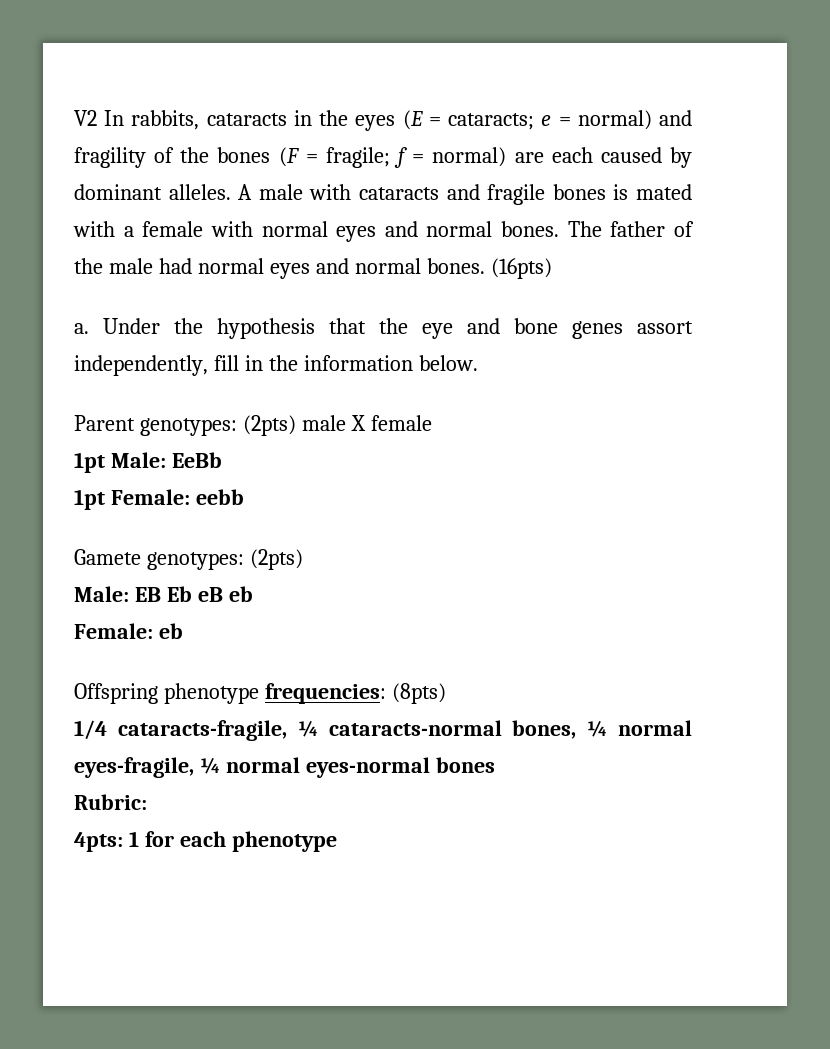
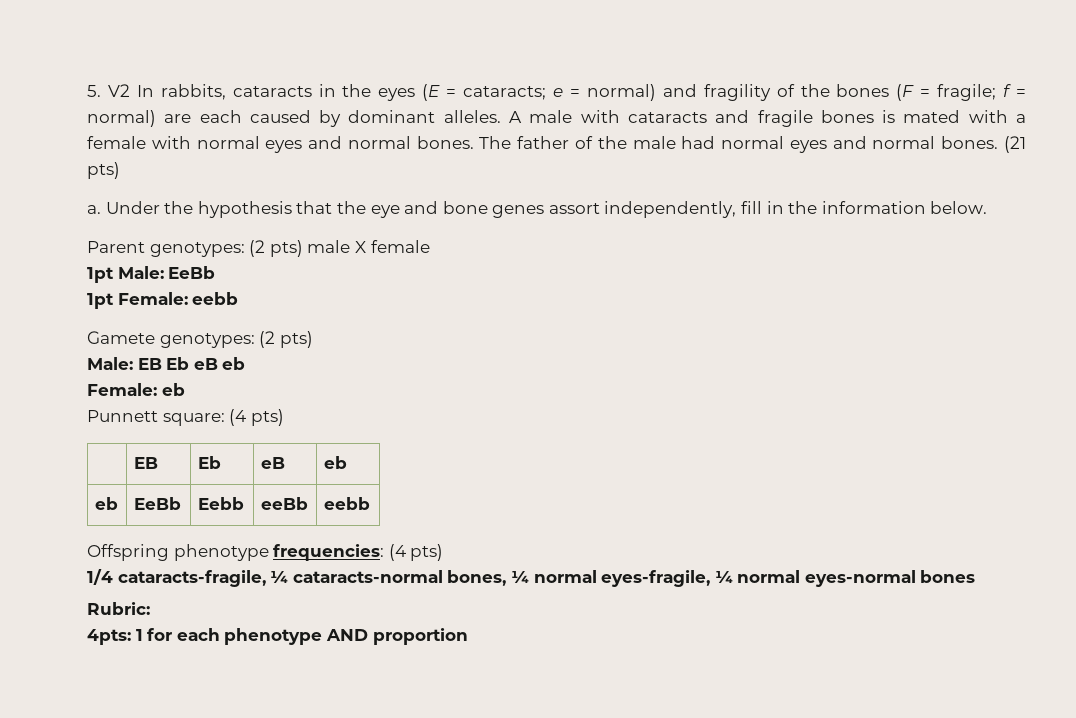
- V2 In rabbits, cataracts in the eyes (E = cataracts; e = normal) and fragility of the bones (F = fragile; f = normal) are each caused by dominant alleles.
+ 5. V2 In rabbits, cataracts in the eyes (E = cataracts; e = normal) and fragility of the bones (F = fragile; f = normal) are each caused by dominant alleles.
- (16pts)
+ (21 pts)
- Parent genotypes: (2pts) male X female
+ Parent genotypes: (2 pts) male X female
- Gamete genotypes: (2pts)
+ Gamete genotypes: (2 pts)
+ Punnett square: (4 pts)
+ | EB | Eb | eB | eb
+ eb | EeBb | Eebb | eeBb | eebb
- Offspring phenotype frequencies: (8pts)
+ Offspring phenotype frequencies: (4 pts)
- 4pts: 1 for each phenotype
+ 4pts: 1 for each phenotype AND proportion

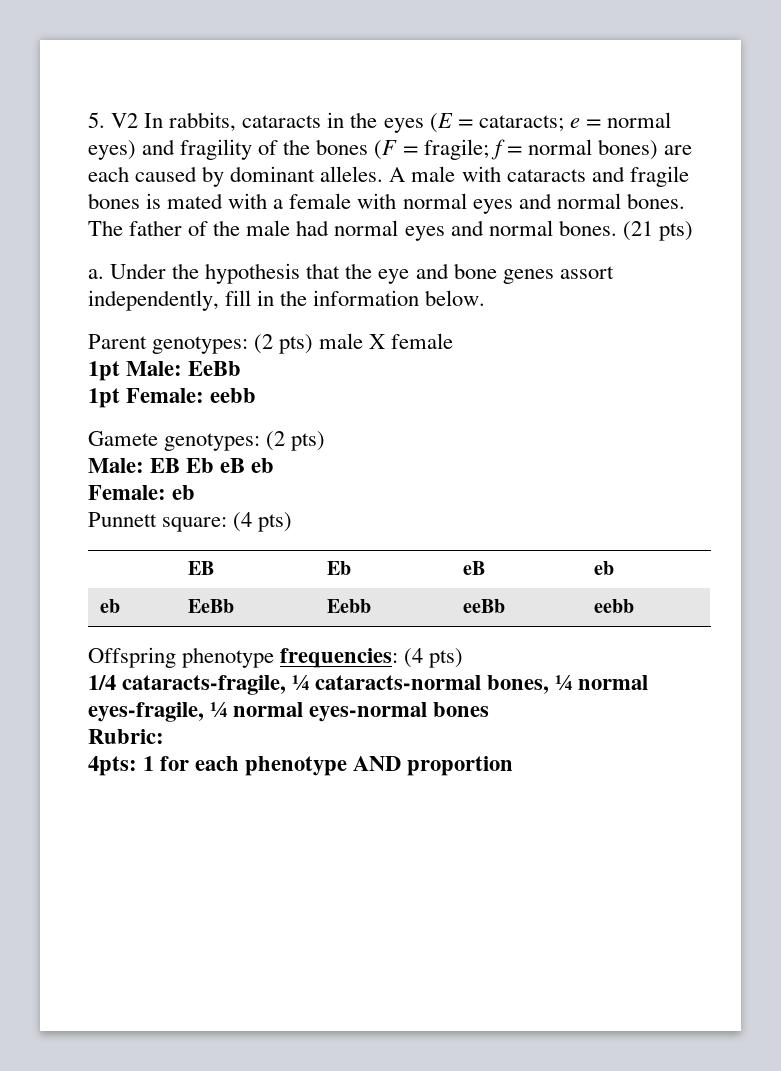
- 5. V2 In rabbits, cataracts in the eyes (E = cataracts; e = normal) and fragility of the bones (F = fragile; f = normal) are each caused by dominant alleles.
+ 5. V2 In rabbits, cataracts in the eyes (E = cataracts; e = normal eyes) and fragility of the bones (F = fragile; f = normal bones) are each caused by dominant alleles.

